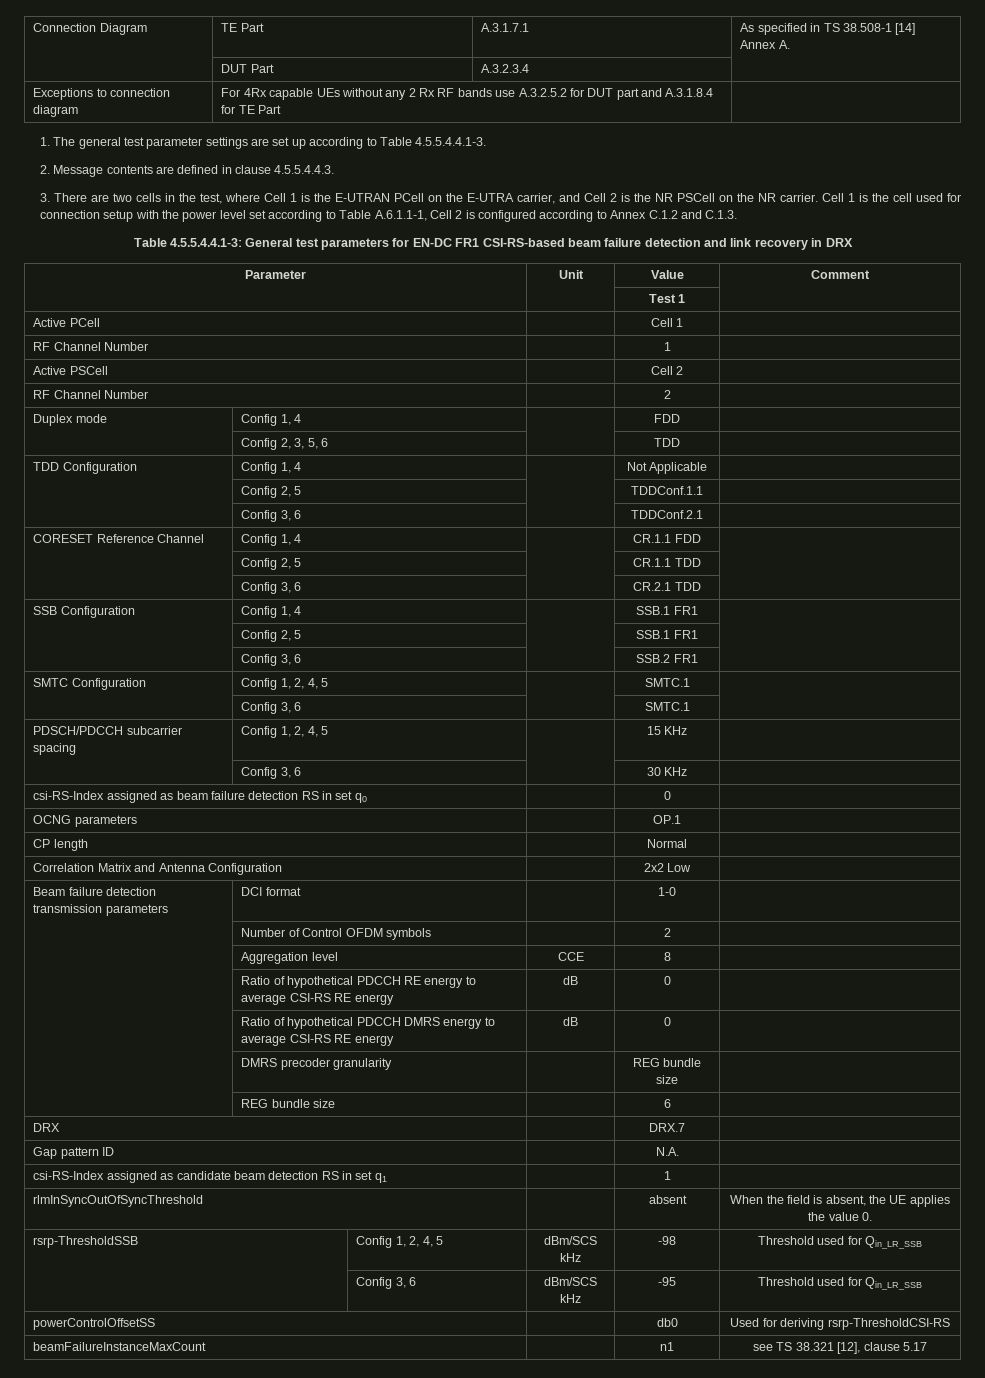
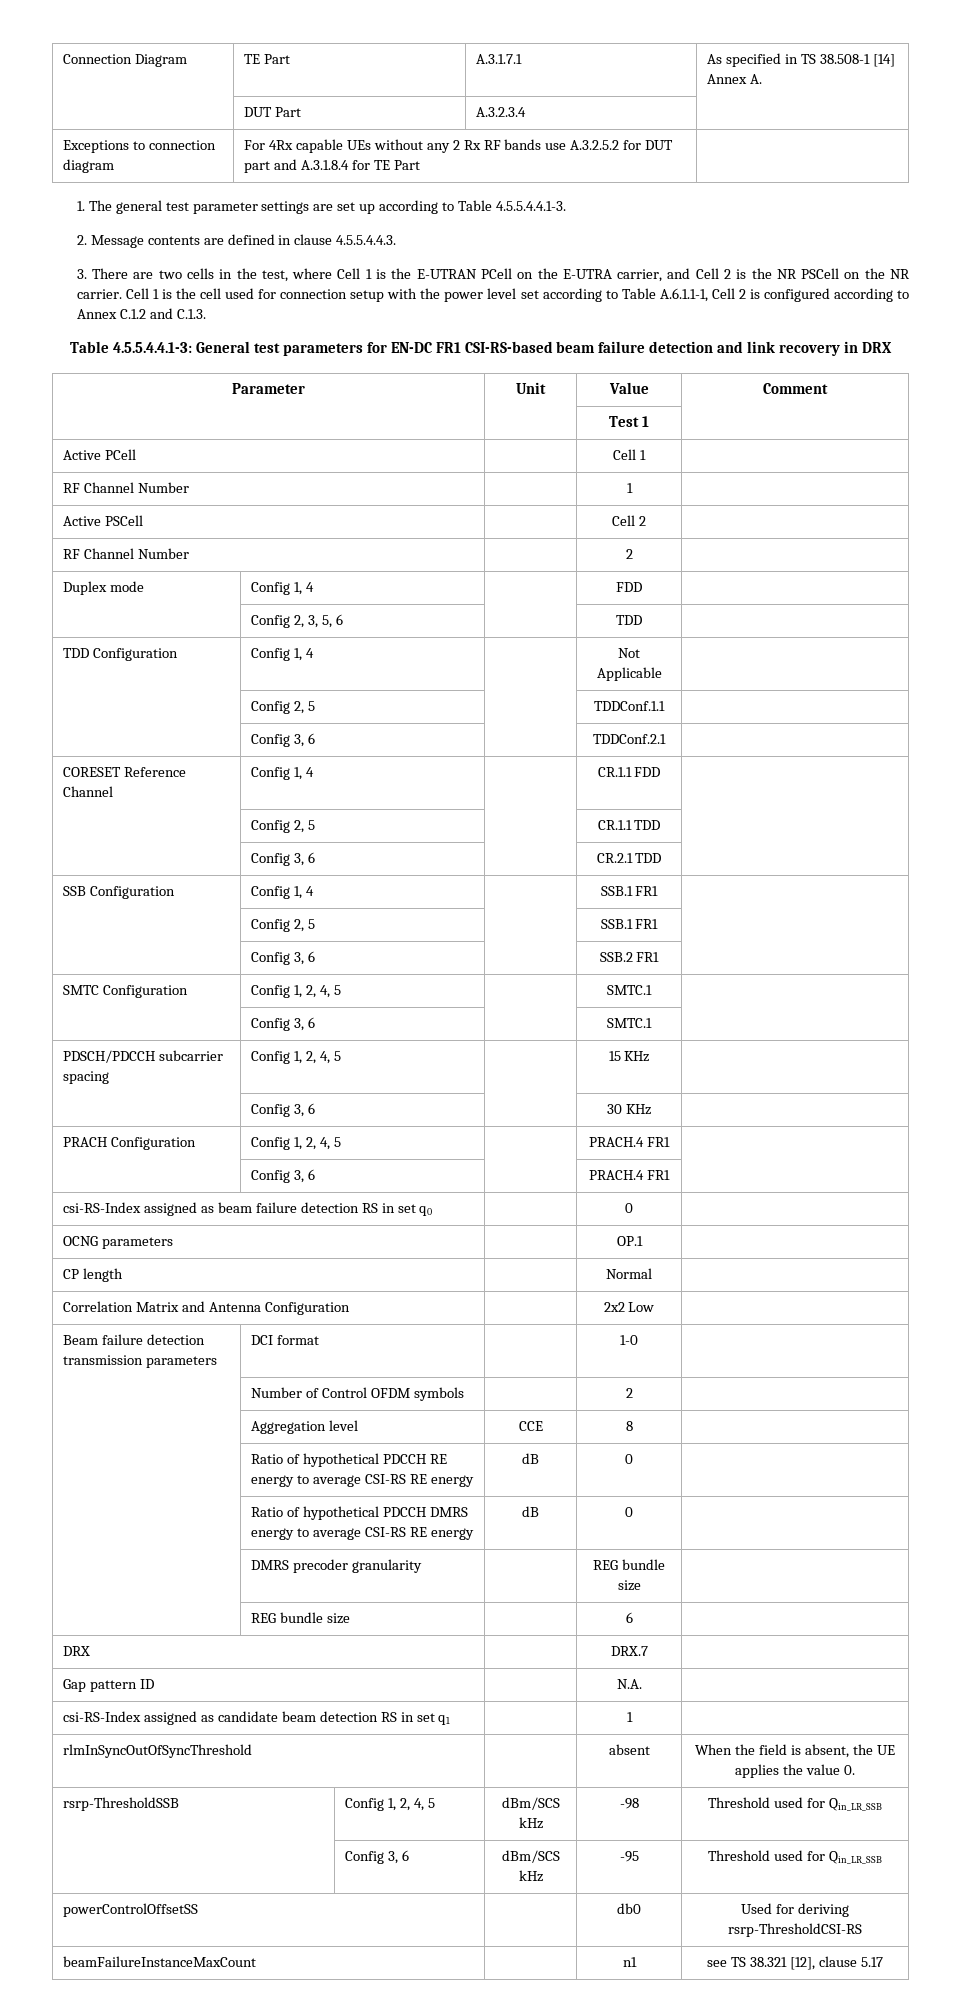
+ PRACH Configuration | Config 1, 2, 4, 5 | | PRACH.4 FR1 |
+ | Config 3, 6 | | PRACH.4 FR1 |

